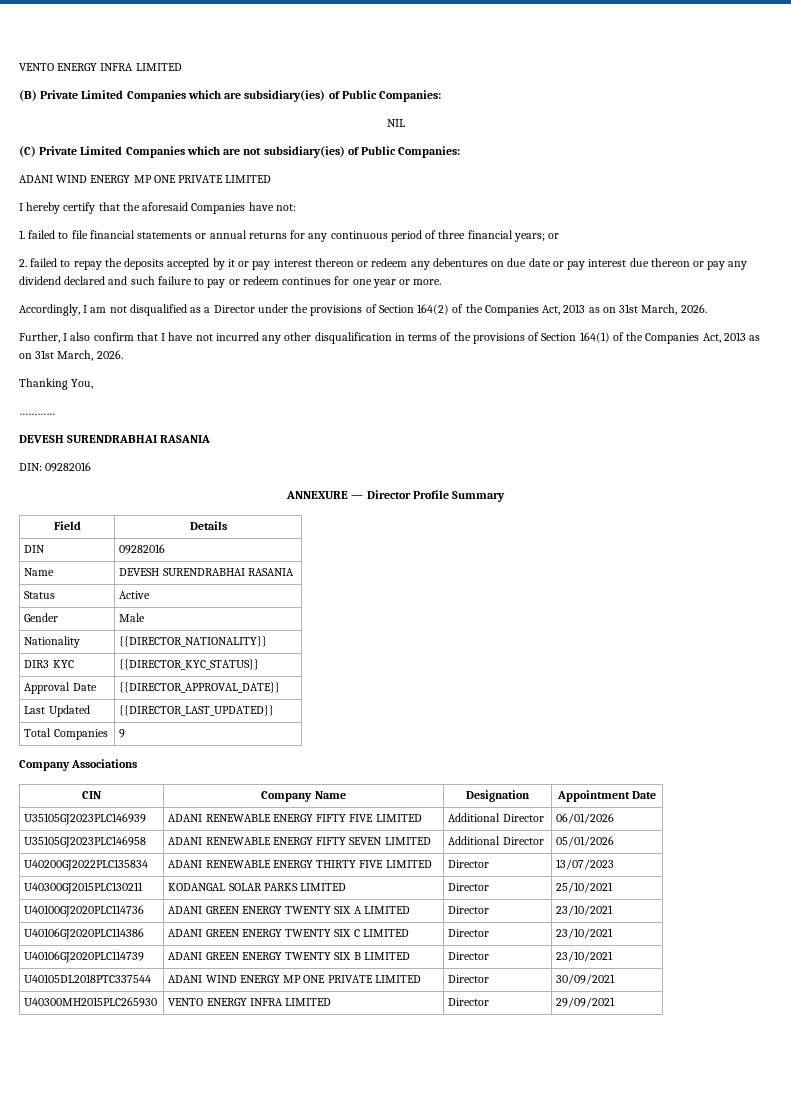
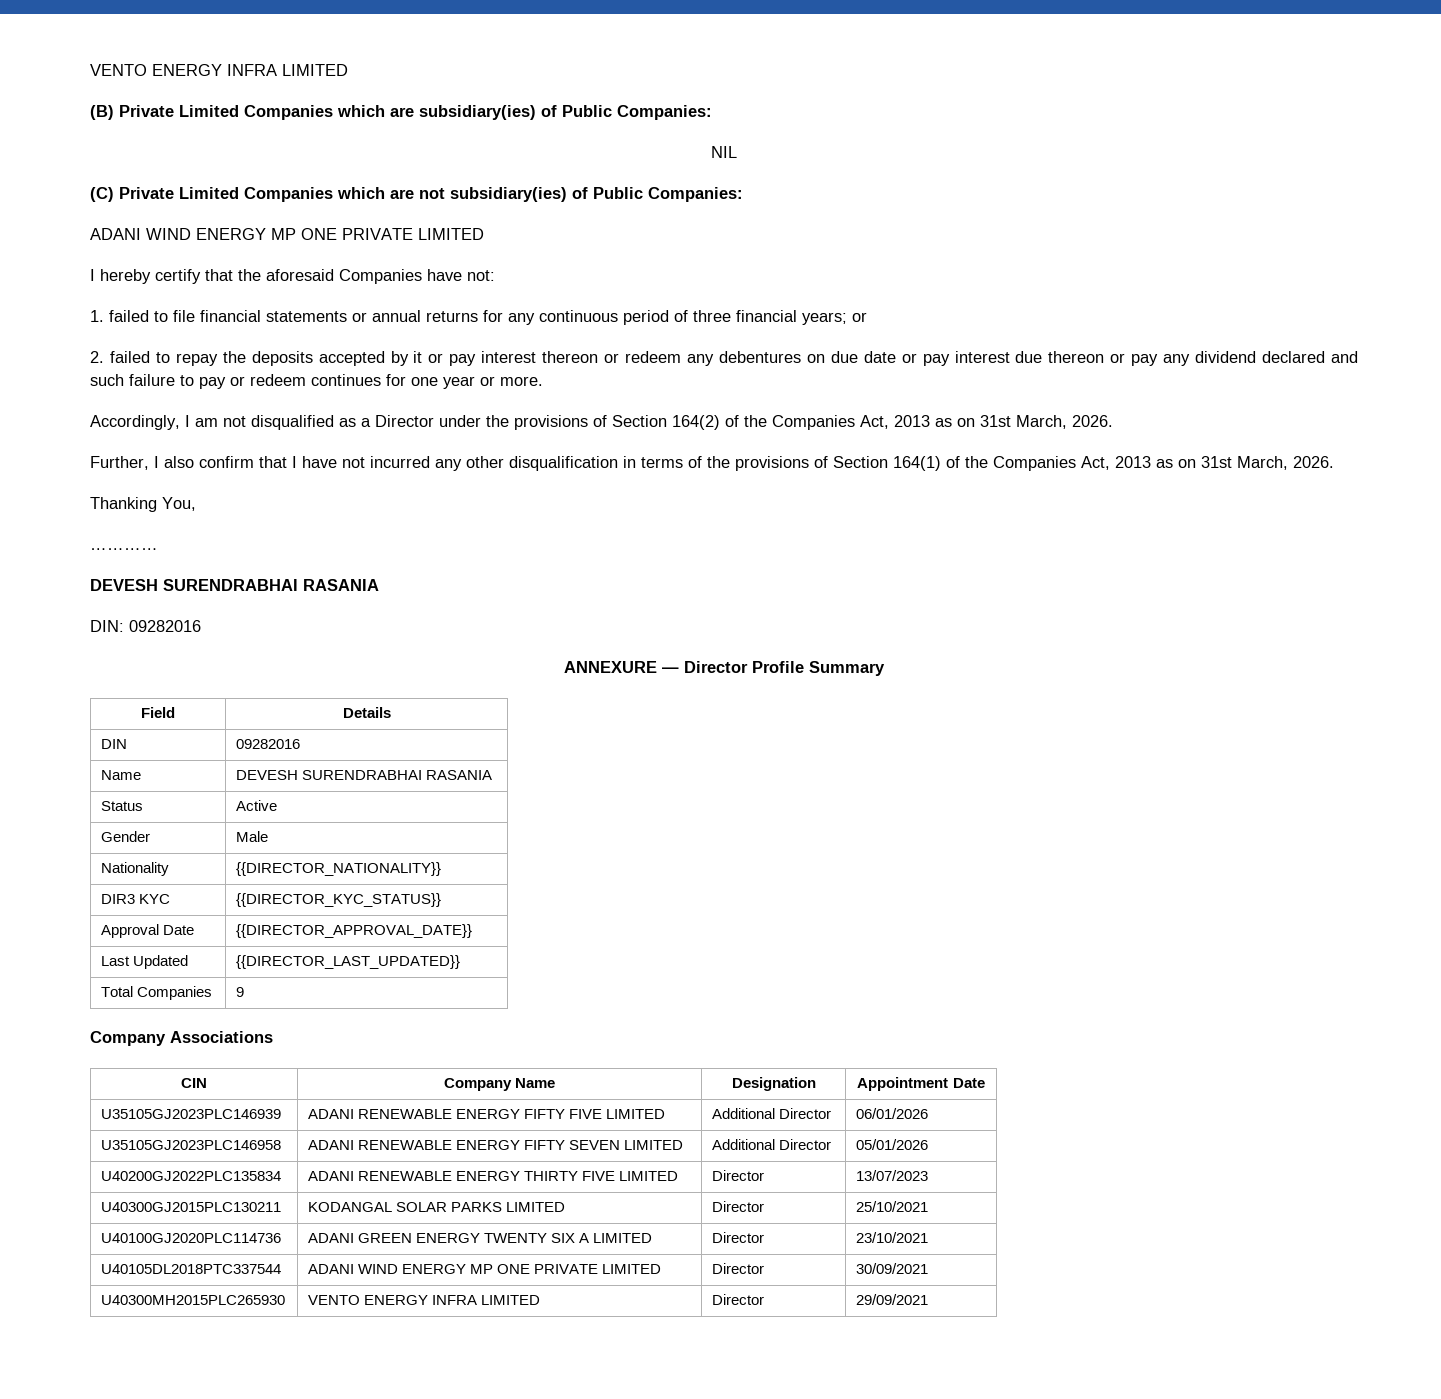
- U40106GJ2020PLC114386 | ADANI GREEN ENERGY TWENTY SIX C LIMITED | Director | 23/10/2021
- U40106GJ2020PLC114739 | ADANI GREEN ENERGY TWENTY SIX B LIMITED | Director | 23/10/2021

